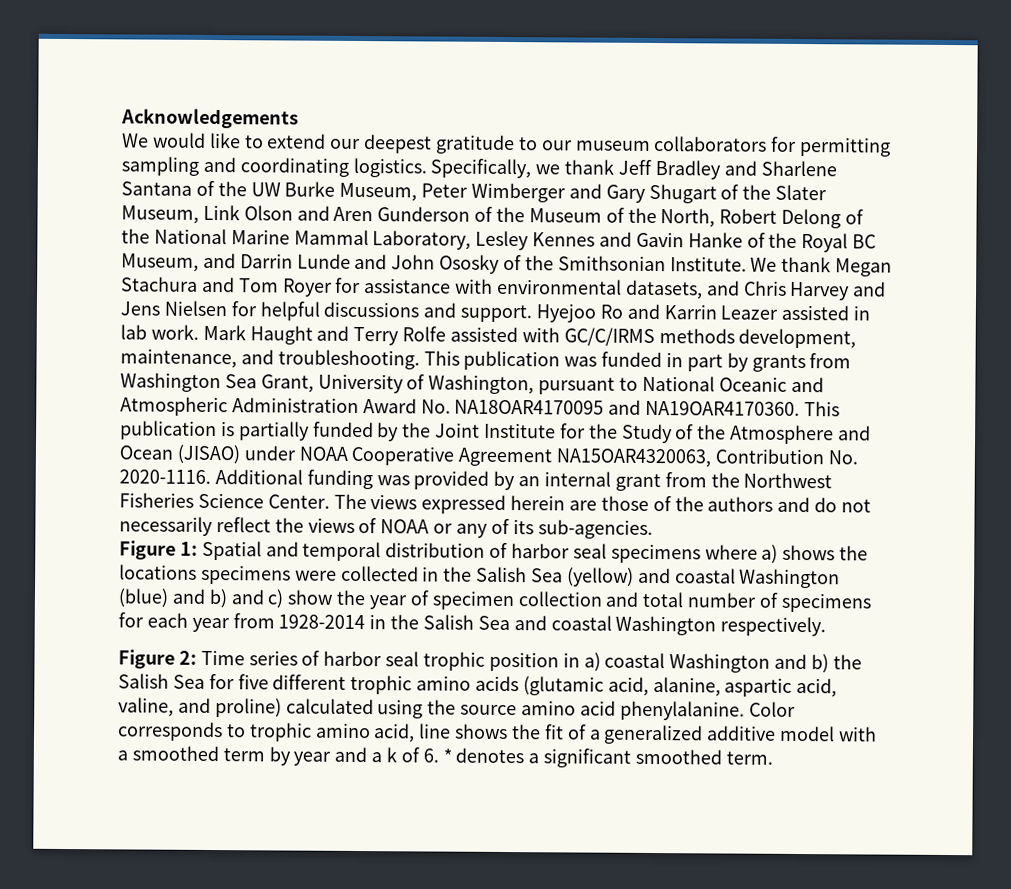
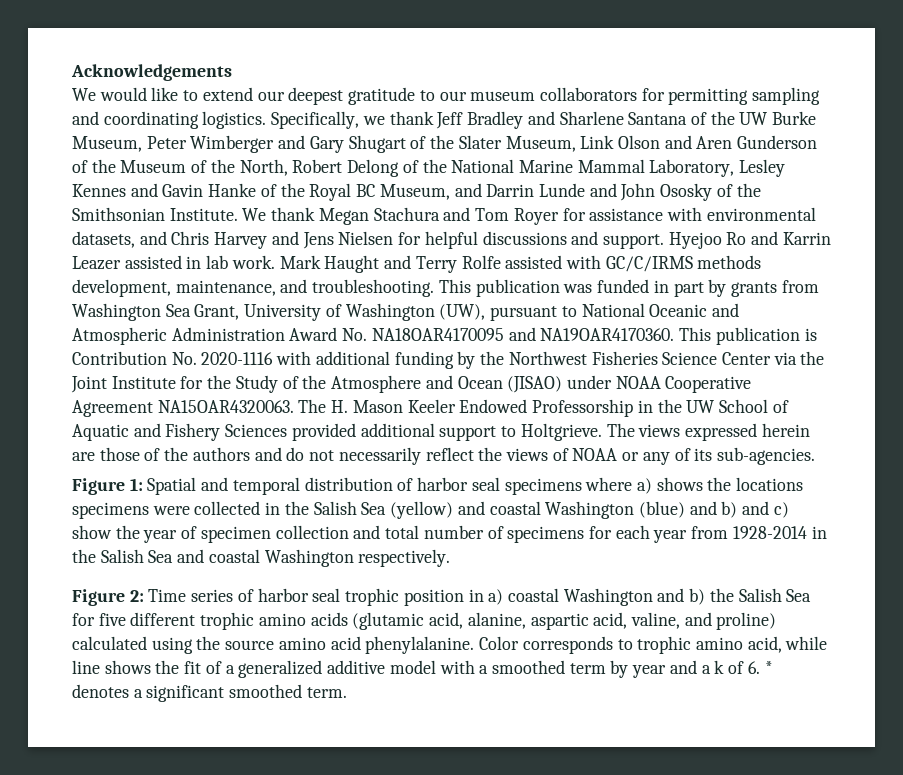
- This publication was funded in part by grants from Washington Sea Grant, University of Washington, pursuant to National Oceanic and Atmospheric Administration Award No. NA18OAR4170095 and NA19OAR4170360.
+ This publication was funded in part by grants from Washington Sea Grant, University of Washington (UW), pursuant to National Oceanic and Atmospheric Administration Award No. NA18OAR4170095 and NA19OAR4170360.
- This publication is partially funded by the Joint Institute for the Study of the Atmosphere and Ocean (JISAO) under NOAA Cooperative Agreement NA15OAR4320063, Contribution No. 2020-1116. Additional funding was provided by an internal grant from the Northwest Fisheries Science Center.
+ This publication is Contribution No. 2020-1116 with additional funding by the Northwest Fisheries Science Center via the Joint Institute for the Study of the Atmosphere and Ocean (JISAO) under NOAA Cooperative Agreement NA15OAR4320063. The H. Mason Keeler Endowed Professorship in the UW School of Aquatic and Fishery Sciences provided additional support to Holtgrieve.
- Color corresponds to trophic amino acid, line shows the fit of a generalized additive model with a smoothed term by year and a k of 6. * denotes a significant smoothed term.
+ Color corresponds to trophic amino acid, while line shows the fit of a generalized additive model with a smoothed term by year and a k of 6. * denotes a significant smoothed term.

